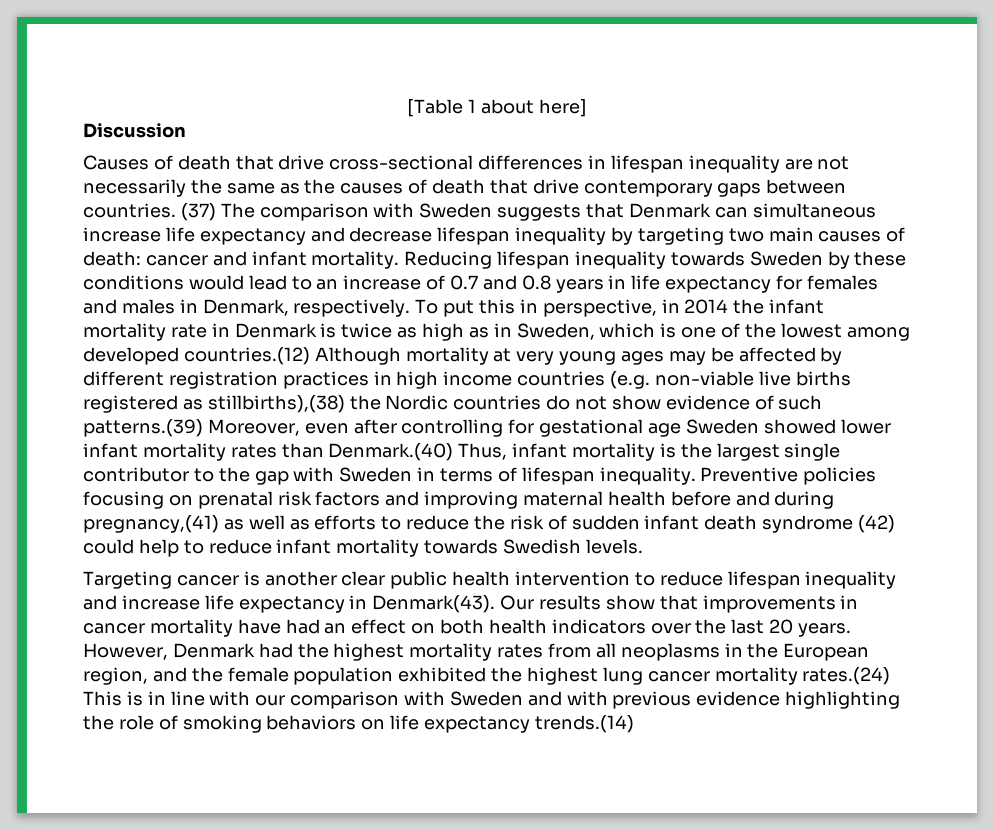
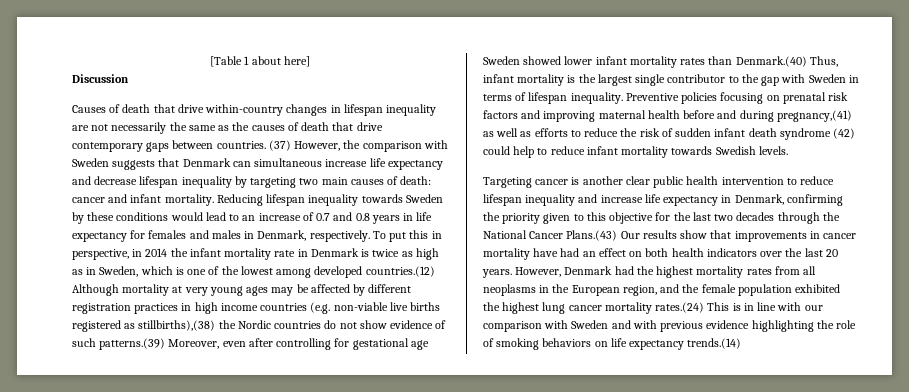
- Causes of death that drive cross-sectional differences in lifespan inequality are not necessarily the same as the causes of death that drive contemporary gaps between countries.
+ Causes of death that drive within-country changes in lifespan inequality are not necessarily the same as the causes of death that drive contemporary gaps between countries.
- (37) The comparison with Sweden suggests that Denmark can simultaneous increase life expectancy and decrease lifespan inequality by targeting two main causes of death: cancer and infant mortality.
+ (37) However, the comparison with Sweden suggests that Denmark can simultaneous increase life expectancy and decrease lifespan inequality by targeting two main causes of death: cancer and infant mortality.
- Targeting cancer is another clear public health intervention to reduce lifespan inequality and increase life expectancy in Denmark(43). Our results show that improvements in cancer mortality have had an effect on both health indicators over the last 20 years.
+ Targeting cancer is another clear public health intervention to reduce lifespan inequality and increase life expectancy in Denmark, confirming the priority given to this objective for the last two decades through the National Cancer Plans.(43) Our results show that improvements in cancer mortality have had an effect on both health indicators over the last 20 years.

